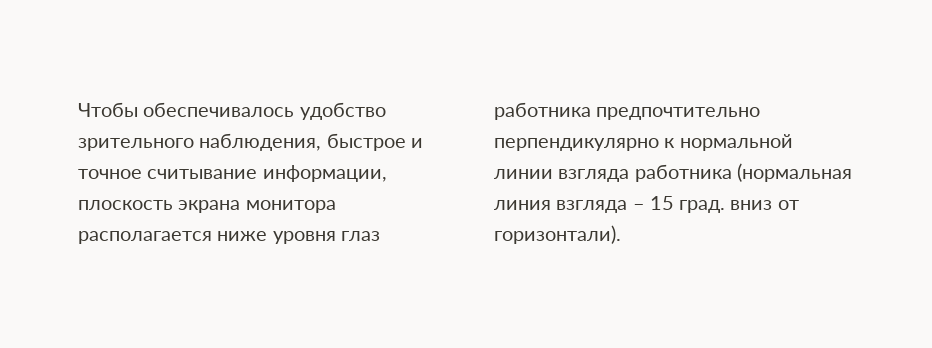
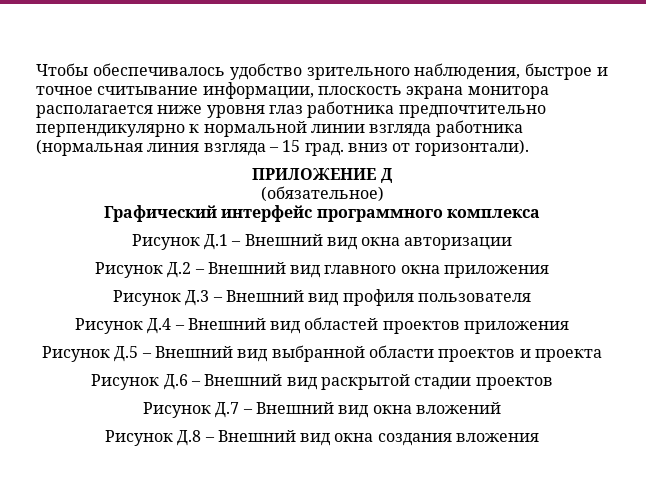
+ ПРИЛОЖЕНИЕ Д
+ (обязательное)
+ Графический интерфейс программного комплекса
+ Рисунок Д.1 – Внешний вид окна авторизации
+ Рисунок Д.2 – Внешний вид главного окна приложения
+ Рисунок Д.3 – Внешний вид профиля пользователя
+ Рисунок Д.4 – Внешний вид областей проектов приложения
+ Рисунок Д.5 – Внешний вид выбранной области проектов и проекта
+ Рисунок Д.6 – Внешний вид раскрытой стадии проектов
+ Рисунок Д.7 – Внешний вид окна вложений
+ Рисунок Д.8 – Внешний вид окна создания вложения

